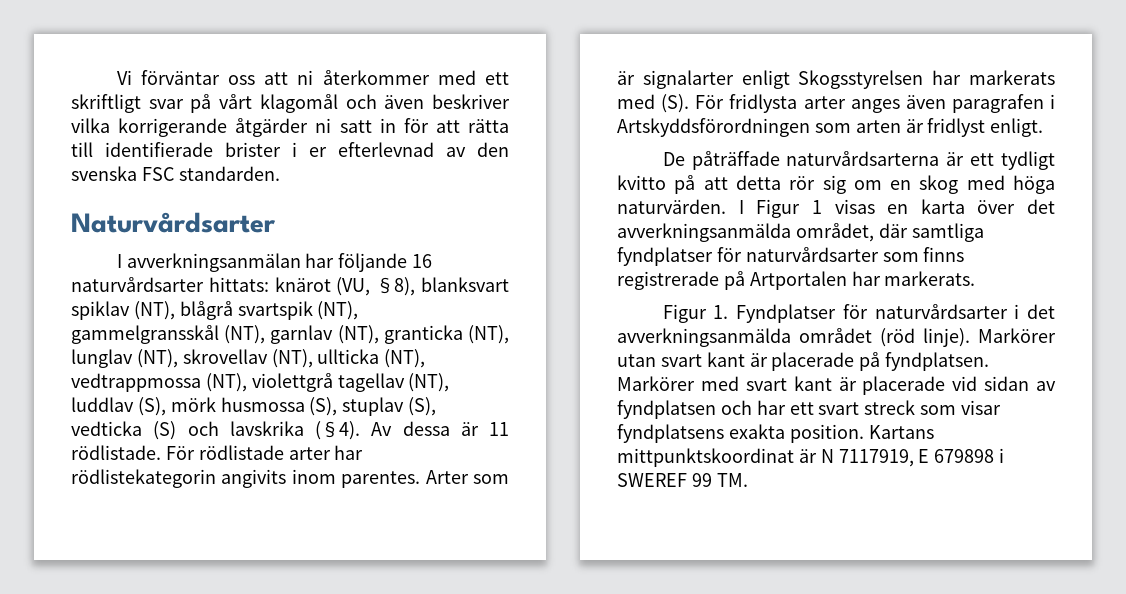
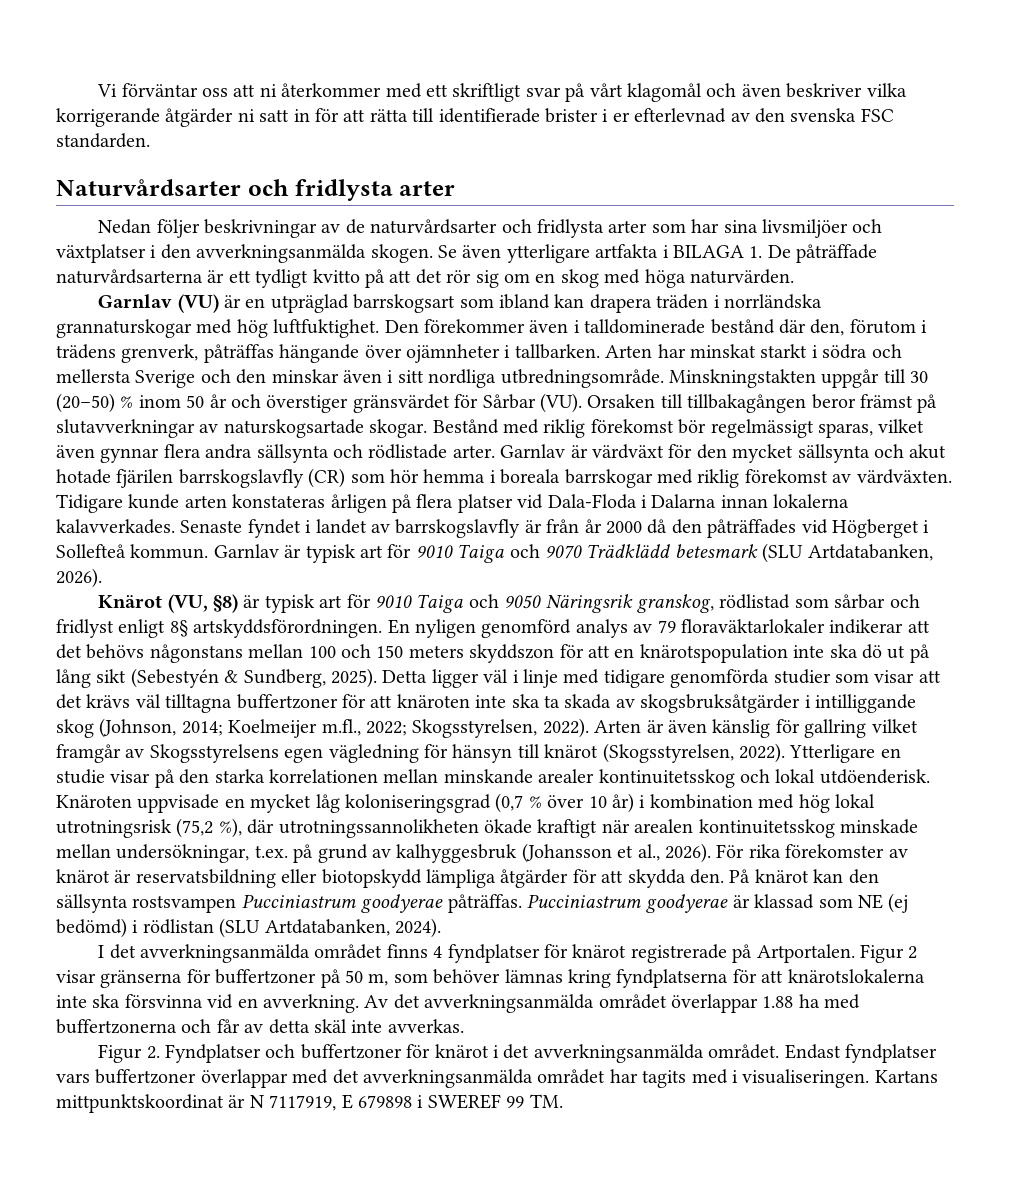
- Naturvårdsarter
- I avverkningsanmälan har följande 16 naturvårdsarter hittats: knärot (VU, §8), blanksvart spiklav (NT), blågrå svartspik (NT), gammelgransskål (NT), garnlav (NT), granticka (NT), lunglav (NT), skrovellav (NT), ullticka (NT), vedtrappmossa (NT), violettgrå tagellav (NT), luddlav (S), mörk husmossa (S), stuplav (S), vedticka (S) och lavskrika (§4). Av dessa är 11 rödlistade. För rödlistade arter har rödlistekategorin angivits inom parentes. Arter som är signalarter enligt Skogsstyrelsen har markerats med (S). För fridlysta arter anges även paragrafen i Artskyddsförordningen som arten är fridlyst enligt.
- De påträffade naturvårdsarterna är ett tydligt kvitto på att detta rör sig om en skog med höga naturvärden. I Figur 1 visas en karta över det avverkningsanmälda området, där samtliga fyndplatser för naturvårdsarter som finns registrerade på Artportalen har markerats.
- Figur 1. Fyndplatser för naturvårdsarter i det avverkningsanmälda området (röd linje). Markörer utan svart kant är placerade på fyndplatsen. Markörer med svart kant är placerade vid sidan av fyndplatsen och har ett svart streck som visar fyndplatsens exakta position.
+ Naturvårdsarter och fridlysta arter
+ Nedan följer beskrivningar av de naturvårdsarter och fridlysta arter som har sina livsmiljöer och växtplatser i den avverkningsanmälda skogen. Se även ytterligare artfakta i BILAGA 1. De påträffade naturvårdsarterna är ett tydligt kvitto på att det rör sig om en skog med höga naturvärden.
+ Garnlav (VU) är en utpräglad barrskogsart som ibland kan drapera träden i norrländska grannaturskogar med hög luftfuktighet. Den förekommer även i talldominerade bestånd där den, förutom i trädens grenverk, påträffas hängande över ojämnheter i tallbarken. Arten har minskat starkt i södra och mellersta Sverige och den minskar även i sitt nordliga utbredningsområde. Minskningstakten uppgår till 30 (20–50) % inom 50 år och överstiger gränsvärdet för Sårbar (VU). Orsaken till tillbakagången beror främst på slutavverkningar av naturskogsartade skogar. Bestånd med riklig förekomst bör regelmässigt sparas, vilket även gynnar flera andra sällsynta och rödlistade arter. Garnlav är värdväxt för den mycket sällsynta och akut hotade fjärilen barrskogslavfly (CR) som hör hemma i boreala barrskogar med riklig förekomst av värdväxten. Tidigare kunde arten konstateras årligen på flera platser vid Dala-Floda i Dalarna innan lokalerna kalavverkades. Senaste fyndet i landet av barrskogslavfly är från år 2000 då den påträffades vid Högberget i Sollefteå kommun. Garnlav är typisk art för 9010 Taiga och 9070 Trädklädd betesmark (SLU Artdatabanken, 2026).
+ Knärot (VU, §8) är typisk art för 9010 Taiga och 9050 Näringsrik granskog, rödlistad som sårbar och fridlyst enligt 8§ artskyddsförordningen. En nyligen genomförd analys av 79 floraväktarlokaler indikerar att det behövs någonstans mellan 100 och 150 meters skyddszon för att en knärotspopulation inte ska dö ut på lång sikt (Sebestyén & Sundberg, 2025). Detta ligger väl i linje med tidigare genomförda studier som visar att det krävs väl tilltagna buffertzoner för att knäroten inte ska ta skada av skogsbruksåtgärder i intilliggande skog (Johnson, 2014; Koelmeijer m.fl., 2022; Skogsstyrelsen, 2022). Arten är även känslig för gallring vilket framgår av Skogsstyrelsens egen vägledning för hänsyn till knärot (Skogsstyrelsen, 2022). Ytterligare en studie visar på den starka korrelationen mellan minskande arealer kontinuitetsskog och lokal utdöenderisk. Knäroten uppvisade en mycket låg koloniseringsgrad (0,7 % över 10 år) i kombination med hög lokal utrotningsrisk (75,2 %), där utrotningssannolikheten ökade kraftigt när arealen kontinuitetsskog minskade mellan undersökningar, t.ex. på grund av kalhyggesbruk (Johansson et al., 2026). För rika förekomster av knärot är reservatsbildning eller biotopskydd lämpliga åtgärder för att skydda den. På knärot kan den sällsynta rostsvampen Pucciniastrum goodyerae påträffas. Pucciniastrum goodyerae är klassad som NE (ej bedömd) i rödlistan (SLU Artdatabanken, 2024).
+ I det avverkningsanmälda området finns 4 fyndplatser för knärot registrerade på Artportalen. Figur 2 visar gränserna för buffertzoner på 50 m, som behöver lämnas kring fyndplatserna för att knärotslokalerna inte ska försvinna vid en avverkning. Av det avverkningsanmälda området överlappar 1.88 ha med buffertzonerna och får av detta skäl inte avverkas.
+ Figur 2. Fyndplatser och buffertzoner för knärot i det avverkningsanmälda området. Endast fyndplatser vars buffertzoner överlappar med det avverkningsanmälda området har tagits med i visualiseringen.

